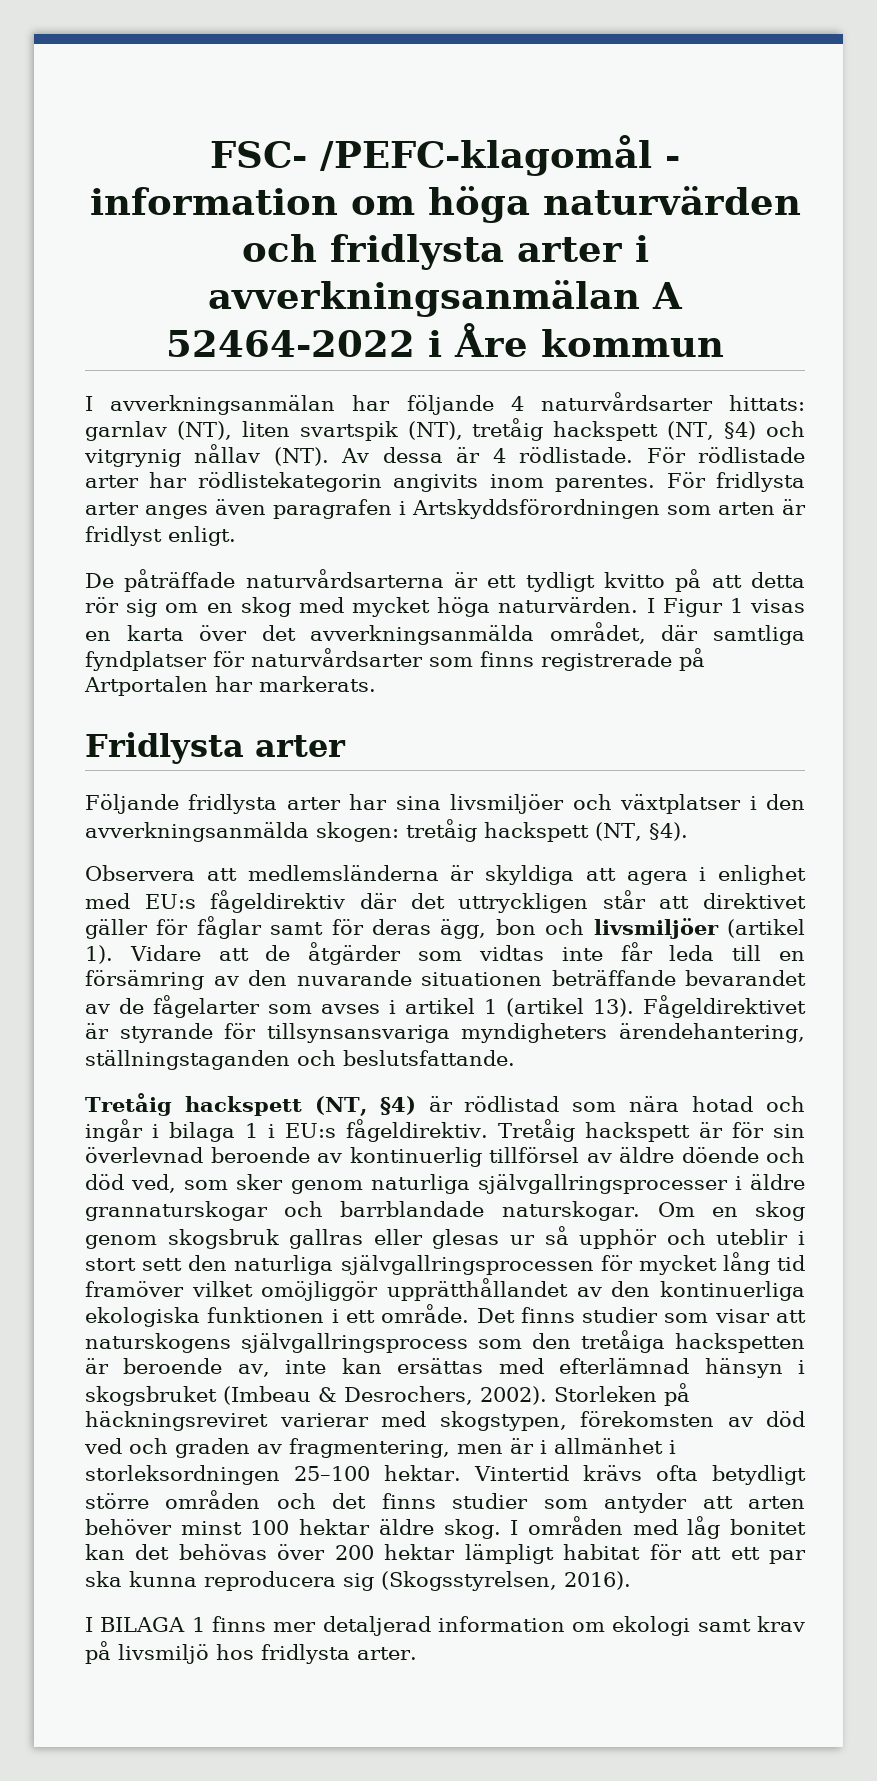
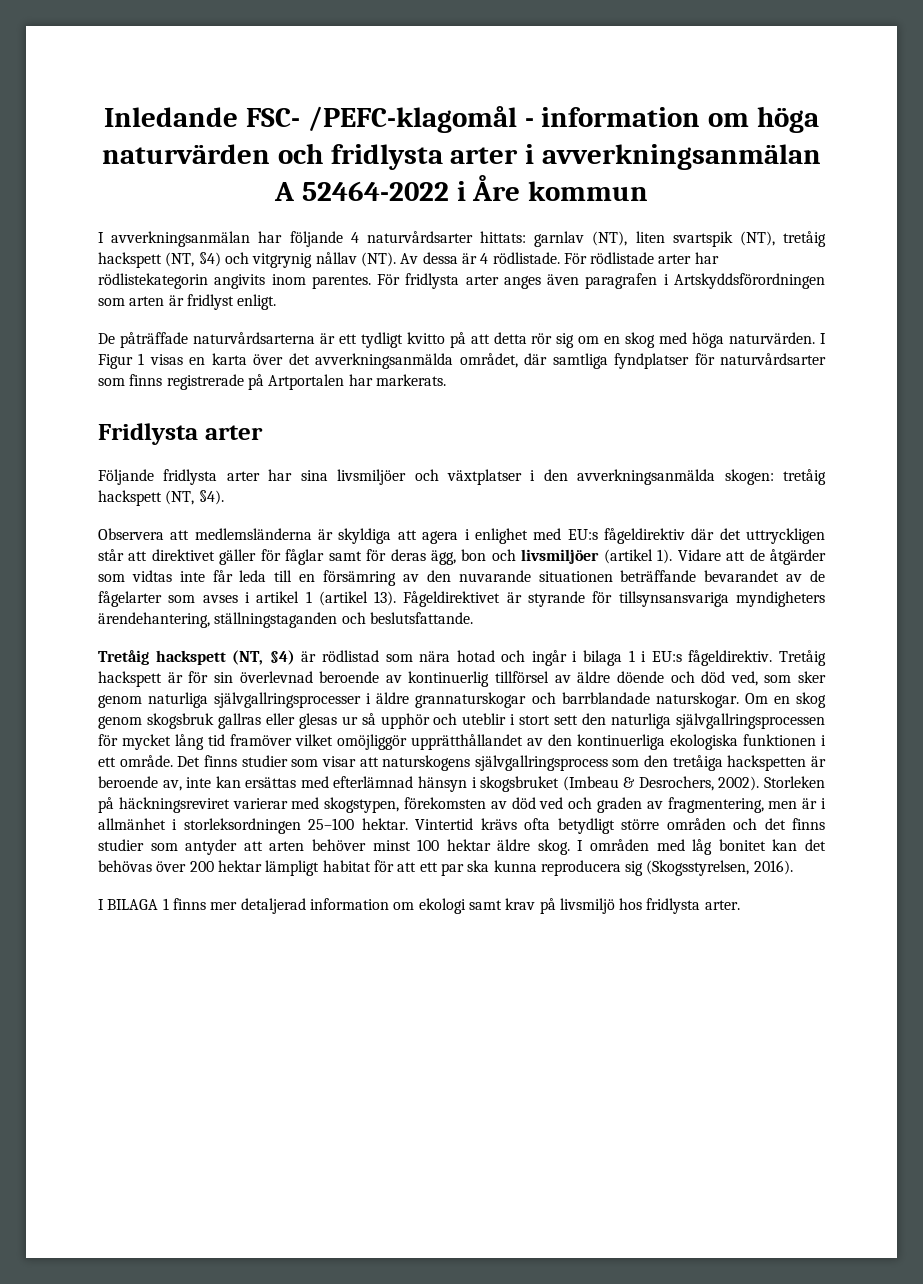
- FSC- /PEFC-klagomål - information om höga naturvärden och fridlysta arter i avverkningsanmälan A 52464-2022 i Åre kommun
+ Inledande FSC- /PEFC-klagomål - information om höga naturvärden och fridlysta arter i avverkningsanmälan A 52464-2022 i Åre kommun
- De påträffade naturvårdsarterna är ett tydligt kvitto på att detta rör sig om en skog med mycket höga naturvärden.
+ De påträffade naturvårdsarterna är ett tydligt kvitto på att detta rör sig om en skog med höga naturvärden.

